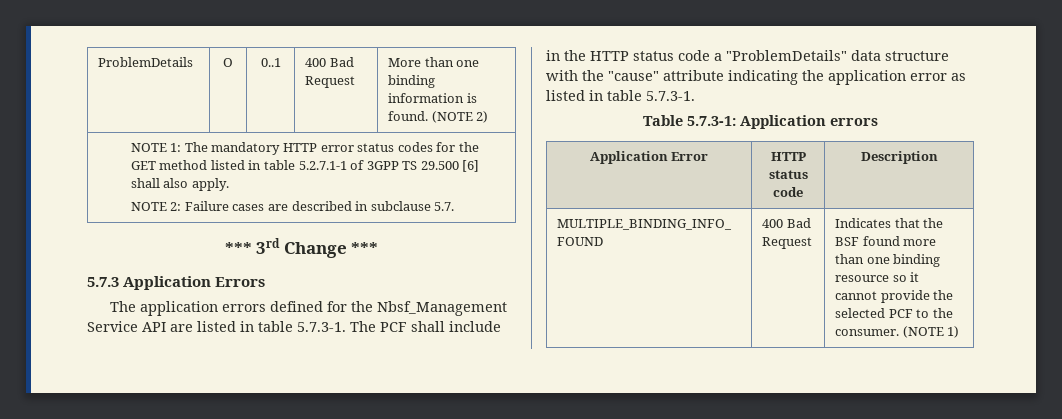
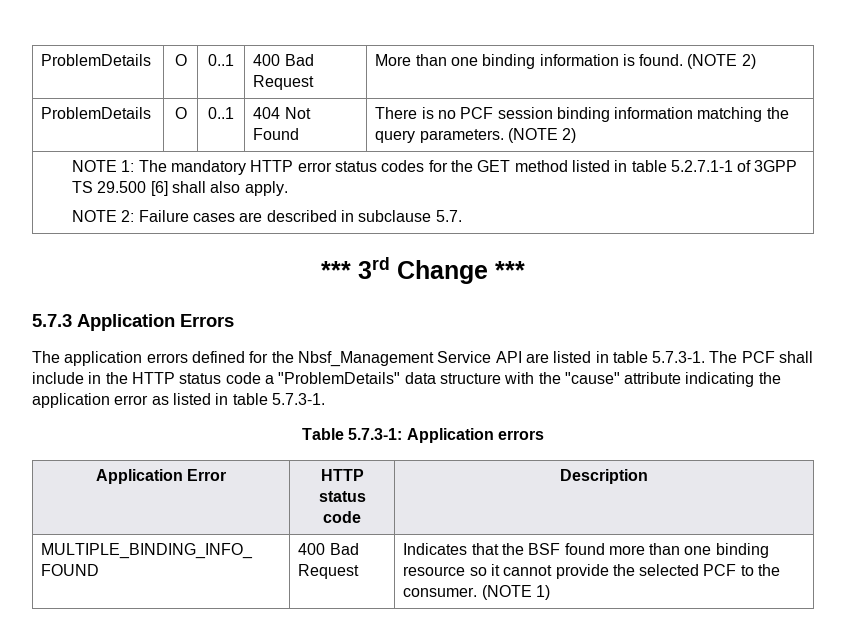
+ ProblemDetails | O | 0..1 | 404 Not Found | There is no PCF session binding information matching the query parameters. (NOTE 2)

